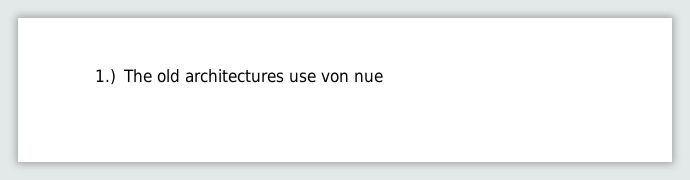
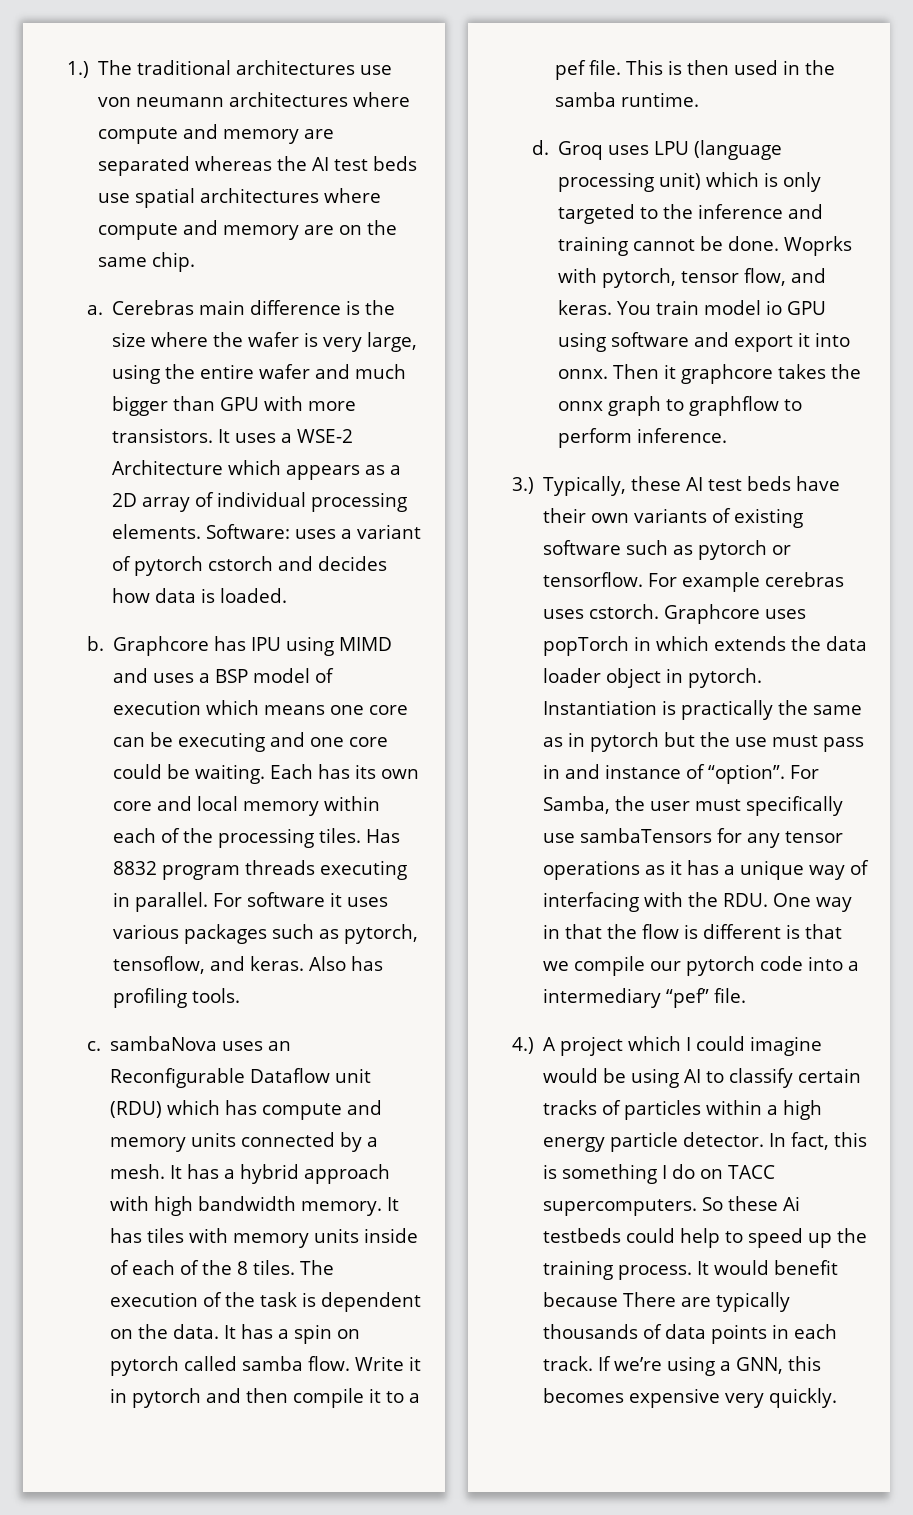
- 1.) The old architectures use von nue
+ 1.) The traditional architectures use von neumann architectures where compute and memory are separated whereas the AI test beds use spatial architectures where compute and memory are on the same chip.
+ a. Cerebras main difference is the size where the wafer is very large, using the entire wafer and much bigger than GPU with more transistors. It uses a WSE-2 Architecture which appears as a 2D array of individual processing elements. Software: uses a variant of pytorch cstorch and decides how data is loaded.
+ b. Graphcore has IPU using MIMD and uses a BSP model of execution which means one core can be executing and one core could be waiting. Each has its own core and local memory within each of the processing tiles. Has 8832 program threads executing in parallel. For software it uses various packages such as pytorch, tensoflow, and keras. Also has profiling tools.
+ c. sambaNova uses an Reconfigurable Dataflow unit (RDU) which has compute and memory units connected by a mesh. It has a hybrid approach with high bandwidth memory. It has tiles with memory units inside of each of the 8 tiles. The execution of the task is dependent on the data. It has a spin on pytorch called samba flow. Write it in pytorch and then compile it to a pef file. This is then used in the samba runtime.
+ d. Groq uses LPU (language processing unit) which is only targeted to the inference and training cannot be done. Woprks with pytorch, tensor flow, and keras. You train model io GPU using software and export it into onnx. Then it graphcore takes the onnx graph to graphflow to perform inference.
+ 3.) Typically, these AI test beds have their own variants of existing software such as pytorch or tensorflow. For example cerebras uses cstorch. Graphcore uses popTorch in which extends the data loader object in pytorch. Instantiation is practically the same as in pytorch but the use must pass in and instance of “option”. For Samba, the user must specifically use sambaTensors for any tensor operations as it has a unique way of interfacing with the RDU. One way in that the flow is different is that we compile our pytorch code into a intermediary “pef” file.
+ 4.) A project which I could imagine would be using AI to classify certain tracks of particles within a high energy particle detector. In fact, this is something I do on TACC supercomputers. So these Ai testbeds could help to speed up the training process. It would benefit because There are typically thousands of data points in each track. If we’re using a GNN, this becomes expensive very quickly.

